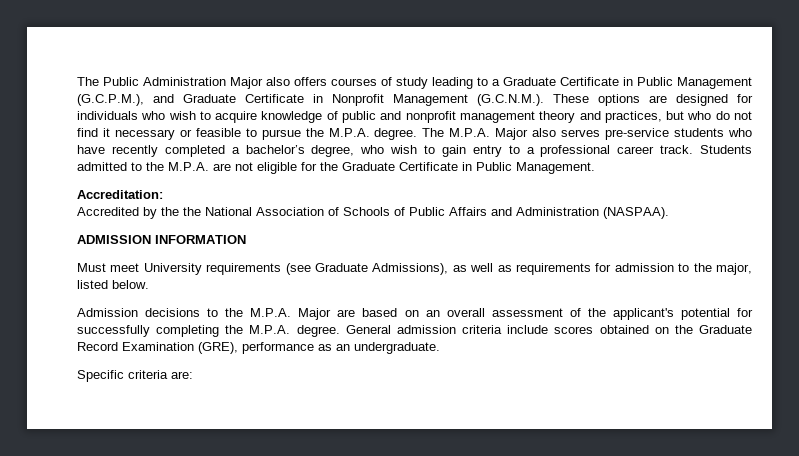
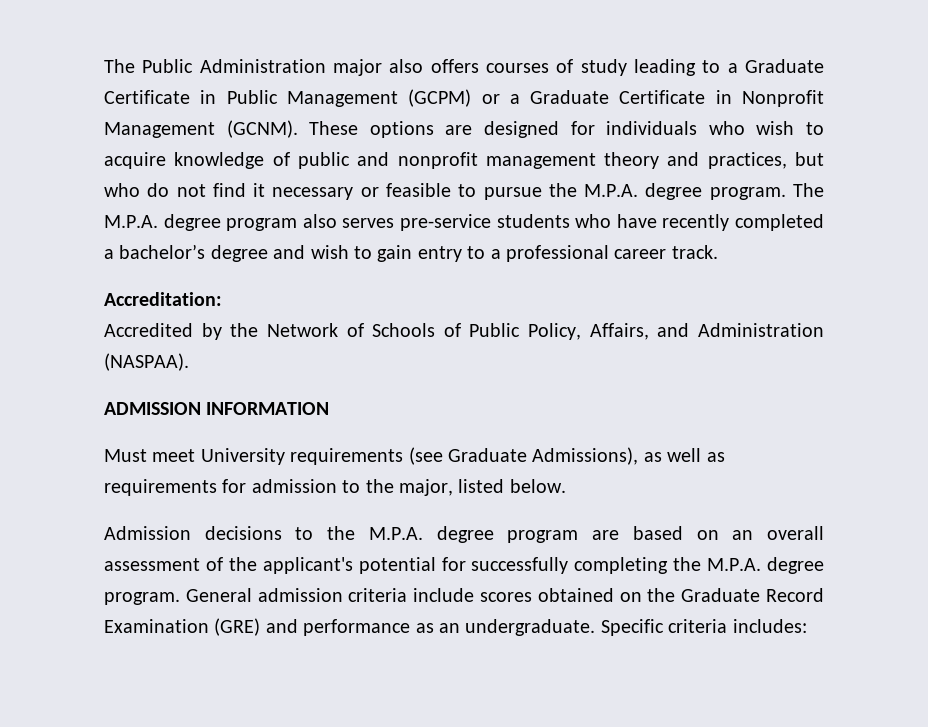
- The Public Administration Major also offers courses of study leading to a Graduate Certificate in Public Management (G.C.P.M.), and Graduate Certificate in Nonprofit Management (G.C.N.M.). These options are designed for individuals who wish to acquire knowledge of public and nonprofit management theory and practices, but who do not find it necessary or feasible to pursue the M.P.A. degree. The M.P.A. Major also serves pre-service students who have recently completed a bachelor’s degree, who wish to gain entry to a professional career track. Students admitted to the M.P.A. are not eligible for the Graduate Certificate in Public Management.
+ The Public Administration major also offers courses of study leading to a Graduate Certificate in Public Management (GCPM) or a Graduate Certificate in Nonprofit Management (GCNM). These options are designed for individuals who wish to acquire knowledge of public and nonprofit management theory and practices, but who do not find it necessary or feasible to pursue the M.P.A. degree program. The M.P.A. degree program also serves pre-service students who have recently completed a bachelor’s degree and wish to gain entry to a professional career track.
- Accredited by the the National Association of Schools of Public Affairs and Administration (NASPAA).
+ Accredited by the Network of Schools of Public Policy, Affairs, and Administration (NASPAA).
- Admission decisions to the M.P.A. Major are based on an overall assessment of the applicant's potential for successfully completing the M.P.A. degree.
+ Admission decisions to the M.P.A. degree program are based on an overall assessment of the applicant's potential for successfully completing the M.P.A. degree program.
- General admission criteria include scores obtained on the Graduate Record Examination (GRE), performance as an undergraduate.
- Specific criteria are:
+ General admission criteria include scores obtained on the Graduate Record Examination (GRE) and performance as an undergraduate. Specific criteria includes:

